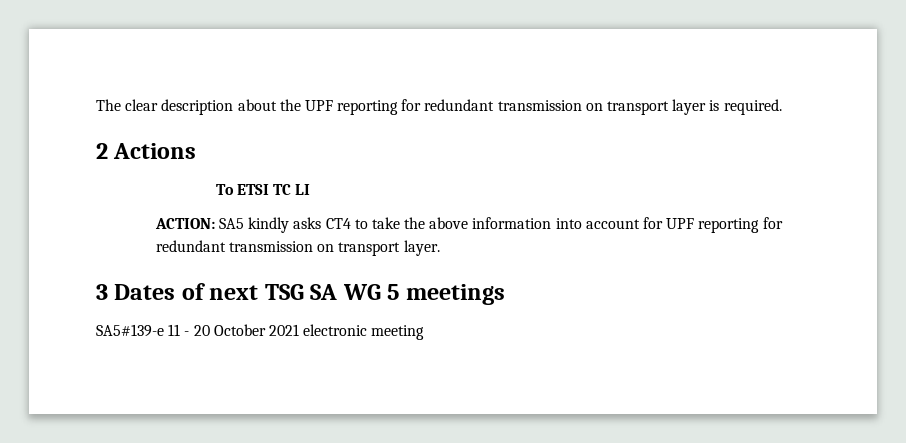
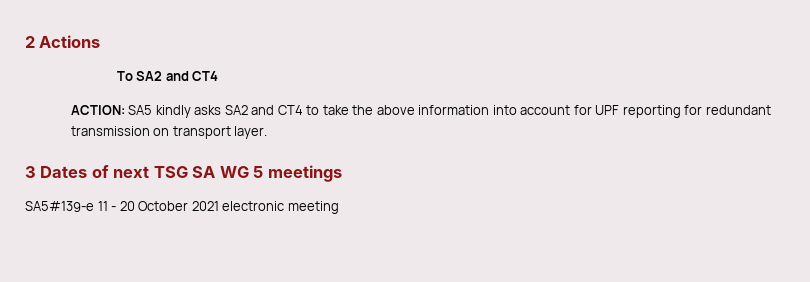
- The clear description about the UPF reporting for redundant transmission on transport layer is required.
- To ETSI TC LI
+ To SA2 and CT4
- ACTION: SA5 kindly asks CT4 to take the above information into account for UPF reporting for redundant transmission on transport layer.
+ ACTION: SA5 kindly asks SA2 and CT4 to take the above information into account for UPF reporting for redundant transmission on transport layer.

